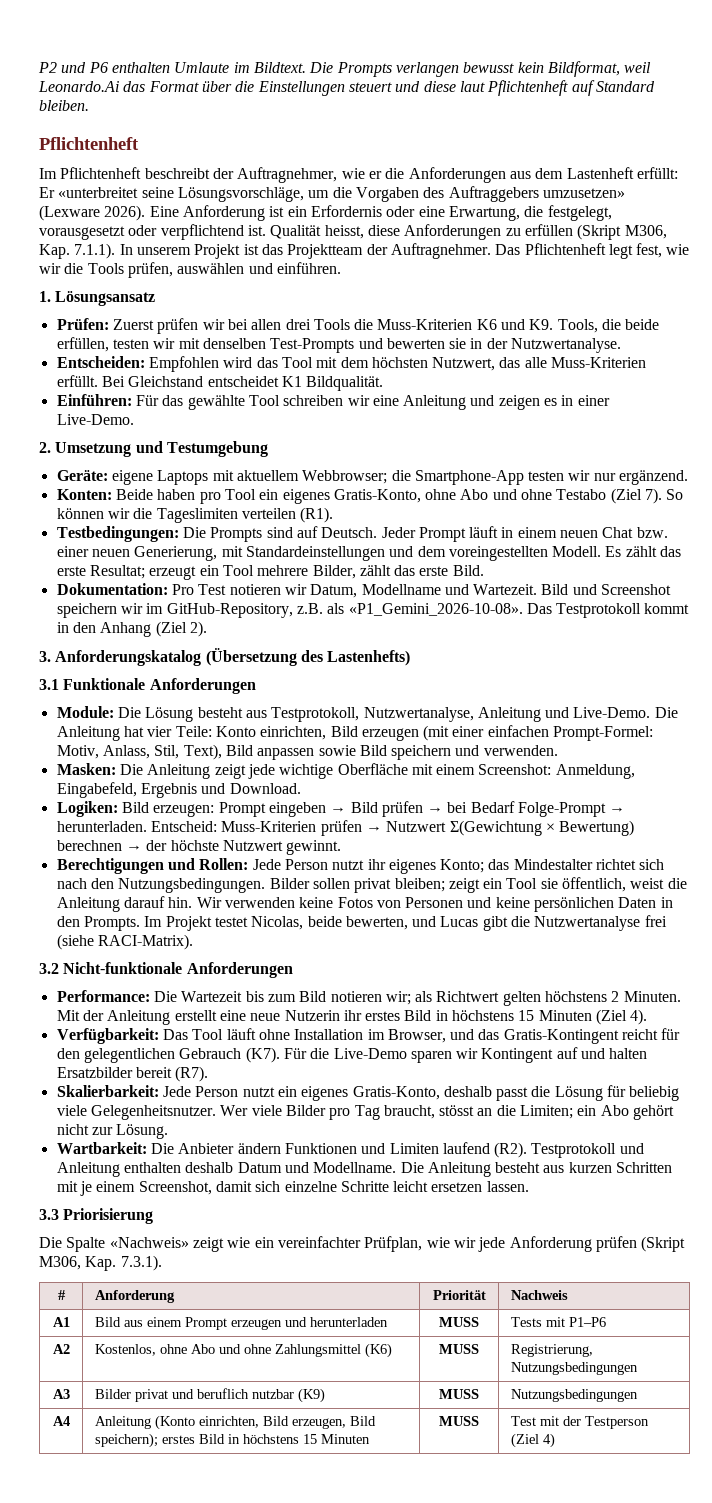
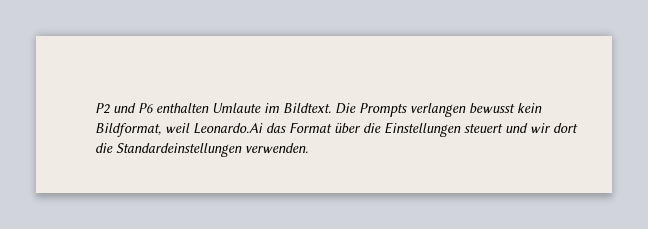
- Die Prompts verlangen bewusst kein Bildformat, weil Leonardo.Ai das Format über die Einstellungen steuert und diese laut Pflichtenheft auf Standard bleiben.
- Pflichtenheft
- Im Pflichtenheft beschreibt der Auftragnehmer, wie er die Anforderungen aus dem Lastenheft erfüllt: Er «unterbreitet seine Lösungsvorschläge, um die Vorgaben des Auftraggebers umzusetzen» (Lexware 2026). Eine Anforderung ist ein Erfordernis oder eine Erwartung, die festgelegt, vorausgesetzt oder verpflichtend ist. Qualität heisst, diese Anforderungen zu erfüllen (Skript M306, Kap. 7.1.1). In unserem Projekt ist das Projektteam der Auftragnehmer. Das Pflichtenheft legt fest, wie wir die Tools prüfen, auswählen und einführen.
- 1. Lösungsansatz
- Prüfen: Zuerst prüfen wir bei allen drei Tools die Muss-Kriterien K6 und K9. Tools, die beide erfüllen, testen wir mit denselben Test-Prompts und bewerten sie in der Nutzwertanalyse.
- Entscheiden: Empfohlen wird das Tool mit dem höchsten Nutzwert, das alle Muss-Kriterien erfüllt. Bei Gleichstand entscheidet K1 Bildqualität.
- Einführen: Für das gewählte Tool schreiben wir eine Anleitung und zeigen es in einer Live-Demo.
- 2. Umsetzung und Testumgebung
- Geräte: eigene Laptops mit aktuellem Webbrowser; die Smartphone-App testen wir nur ergänzend.
- Konten: Beide haben pro Tool ein eigenes Gratis-Konto, ohne Abo und ohne Testabo (Ziel 7). So können wir die Tageslimiten verteilen (R1).
- Testbedingungen: Die Prompts sind auf Deutsch. Jeder Prompt läuft in einem neuen Chat bzw. einer neuen Generierung, mit Standardeinstellungen und dem voreingestellten Modell. Es zählt das erste Resultat; erzeugt ein Tool mehrere Bilder, zählt das erste Bild.
- Dokumentation: Pro Test notieren wir Datum, Modellname und Wartezeit. Bild und Screenshot speichern wir im GitHub-Repository, z.B. als «P1_Gemini_2026-10-08». Das Testprotokoll kommt in den Anhang (Ziel 2).
- 3. Anforderungskatalog (Übersetzung des Lastenhefts)
- 3.1 Funktionale Anforderungen
- Module: Die Lösung besteht aus Testprotokoll, Nutzwertanalyse, Anleitung und Live-Demo. Die Anleitung hat vier Teile: Konto einrichten, Bild erzeugen (mit einer einfachen Prompt-Formel: Motiv, Anlass, Stil, Text), Bild anpassen sowie Bild speichern und verwenden.
- Masken: Die Anleitung zeigt jede wichtige Oberfläche mit einem Screenshot: Anmeldung, Eingabefeld, Ergebnis und Download.
- Logiken: Bild erzeugen: Prompt eingeben → Bild prüfen → bei Bedarf Folge-Prompt → herunterladen. Entscheid: Muss-Kriterien prüfen → Nutzwert Σ(Gewichtung × Bewertung) berechnen → der höchste Nutzwert gewinnt.
- Berechtigungen und Rollen: Jede Person nutzt ihr eigenes Konto; das Mindestalter richtet sich nach den Nutzungsbedingungen. Bilder sollen privat bleiben; zeigt ein Tool sie öffentlich, weist die Anleitung darauf hin. Wir verwenden keine Fotos von Personen und keine persönlichen Daten in den Prompts. Im Projekt testet Nicolas, beide bewerten, und Lucas gibt die Nutzwertanalyse frei (siehe RACI-Matrix).
- 3.2 Nicht-funktionale Anforderungen
- Performance: Die Wartezeit bis zum Bild notieren wir; als Richtwert gelten höchstens 2 Minuten. Mit der Anleitung erstellt eine neue Nutzerin ihr erstes Bild in höchstens 15 Minuten (Ziel 4).
- Verfügbarkeit: Das Tool läuft ohne Installation im Browser, und das Gratis-Kontingent reicht für den gelegentlichen Gebrauch (K7). Für die Live-Demo sparen wir Kontingent auf und halten Ersatzbilder bereit (R7).
- Skalierbarkeit: Jede Person nutzt ein eigenes Gratis-Konto, deshalb passt die Lösung für beliebig viele Gelegenheitsnutzer. Wer viele Bilder pro Tag braucht, stösst an die Limiten; ein Abo gehört nicht zur Lösung.
- Wartbarkeit: Die Anbieter ändern Funktionen und Limiten laufend (R2). Testprotokoll und Anleitung enthalten deshalb Datum und Modellname. Die Anleitung besteht aus kurzen Schritten mit je einem Screenshot, damit sich einzelne Schritte leicht ersetzen lassen.
- 3.3 Priorisierung
- Die Spalte «Nachweis» zeigt wie ein vereinfachter Prüfplan, wie wir jede Anforderung prüfen (Skript M306, Kap. 7.3.1).
- # | Anforderung | Priorität | Nachweis
- A1 | Bild aus einem Prompt erzeugen und herunterladen | MUSS | Tests mit P1–P6
- A2 | Kostenlos, ohne Abo und ohne Zahlungsmittel (K6) | MUSS | Registrierung, Nutzungsbedingungen
- A3 | Bilder privat und beruflich nutzbar (K9) | MUSS | Nutzungsbedingungen
- A4 | Anleitung (Konto einrichten, Bild erzeugen, Bild speichern); erstes Bild in höchstens 15 Minuten | MUSS | Test mit der Testperson (Ziel 4)
+ Die Prompts verlangen bewusst kein Bildformat, weil Leonardo.Ai das Format über die Einstellungen steuert und wir dort die Standardeinstellungen verwenden.

